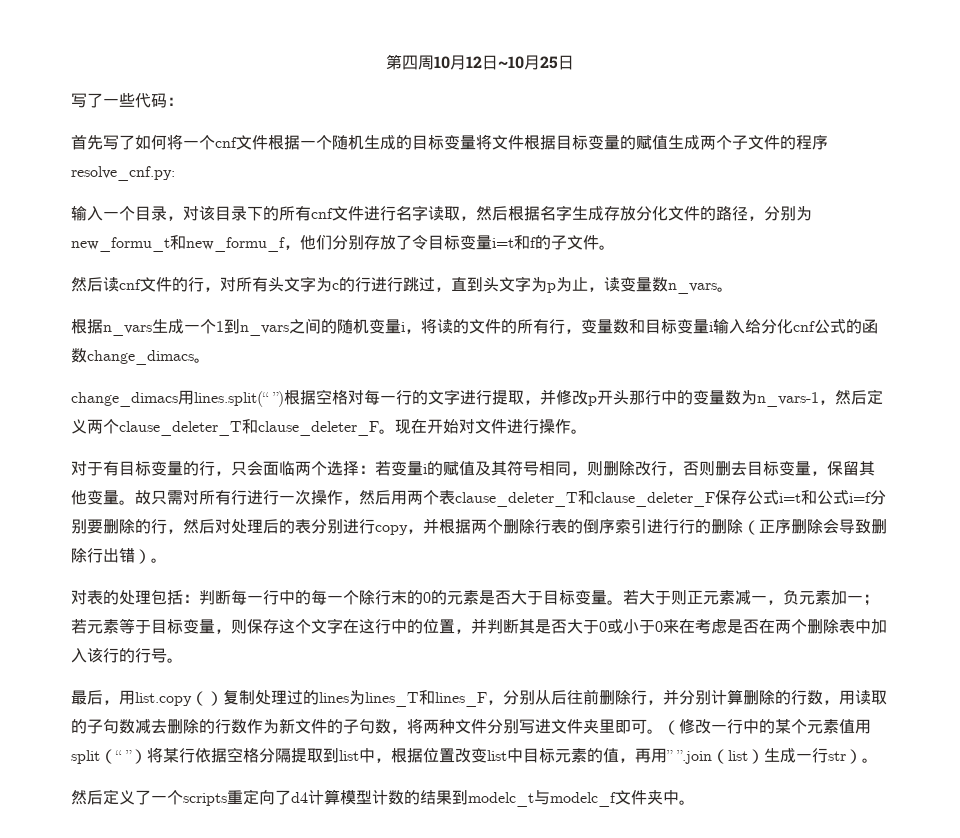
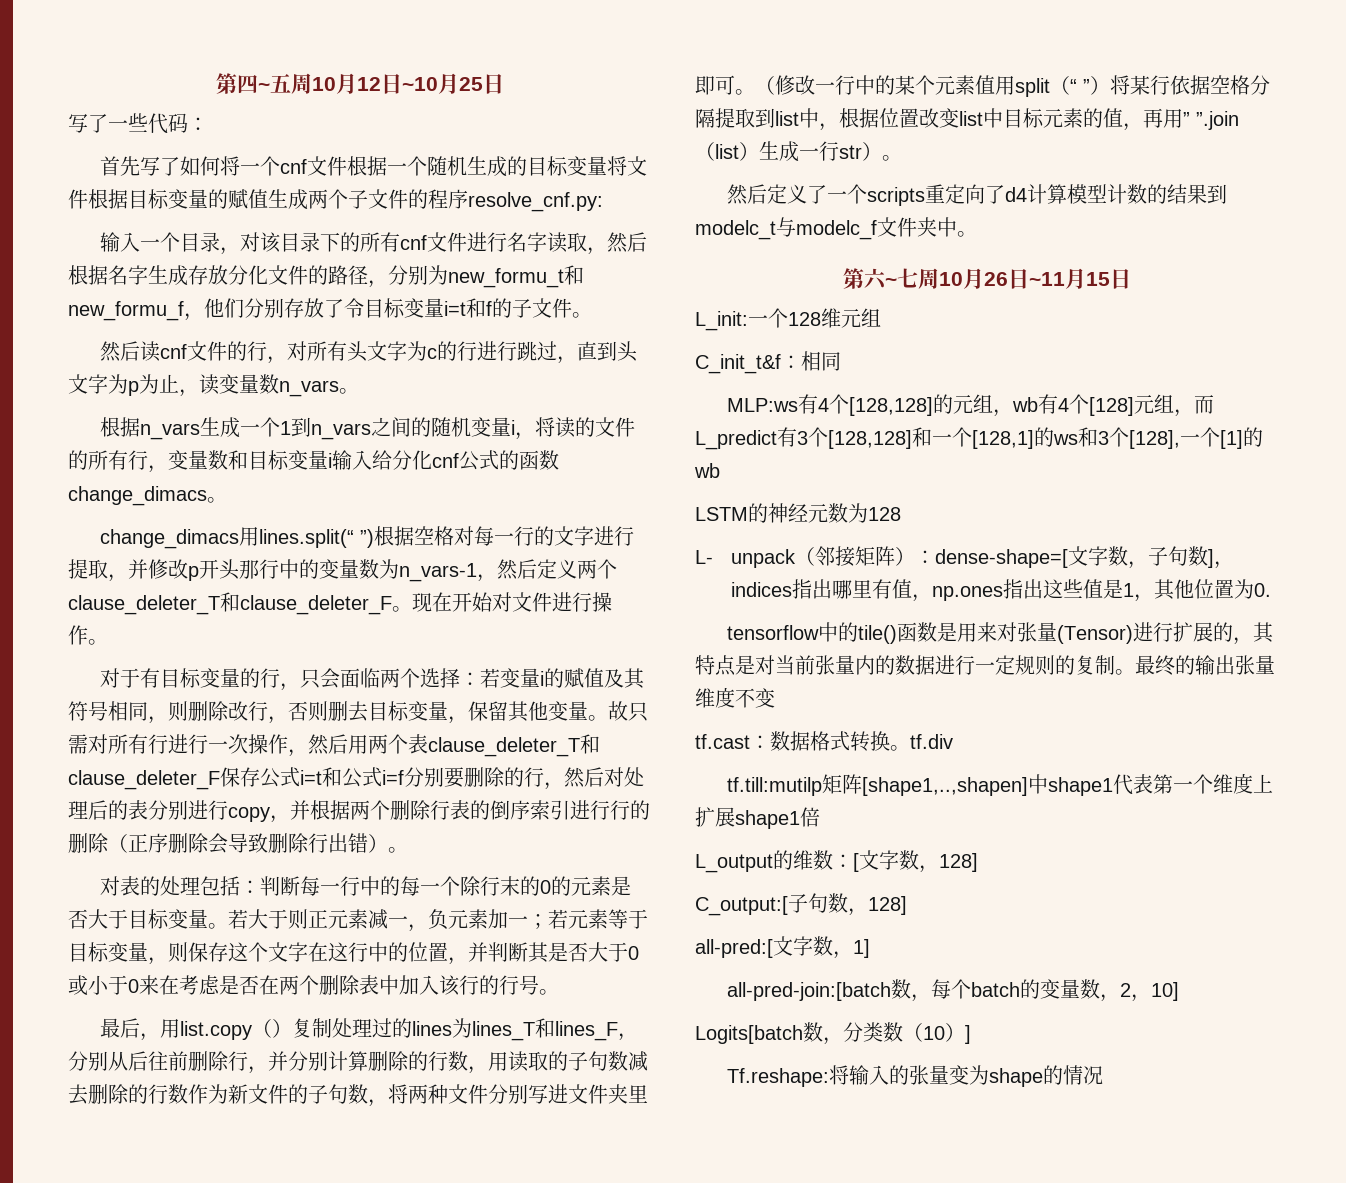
- 第四周10月12日~10月25日
+ 第四~五周10月12日~10月25日
+ 第六~七周10月26日~11月15日
+ L_init:一个128维元组
+ C_init_t&f：相同
+ MLP:ws有4个[128,128]的元组，wb有4个[128]元组，而L_predict有3个[128,128]和一个[128,1]的ws和3个[128],一个[1]的wb
+ LSTM的神经元数为128
+ L- unpack（邻接矩阵）：dense-shape=[文字数，子句数]，indices指出哪里有值，np.ones指出这些值是1，其他位置为0.
+ tensorflow中的tile()函数是用来对张量(Tensor)进行扩展的，其特点是对当前张量内的数据进行一定规则的复制。最终的输出张量维度不变
+ tf.cast：数据格式转换。tf.div
+ tf.till:mutilp矩阵[shape1,..,shapen]中shape1代表第一个维度上扩展shape1倍
+ L_output的维数：[文字数，128]
+ C_output:[子句数，128]
+ all-pred:[文字数，1]
+ all-pred-join:[batch数，每个batch的变量数，2，10]
+ Logits[batch数，分类数（10）]
+ Tf.reshape:将输入的张量变为shape的情况

